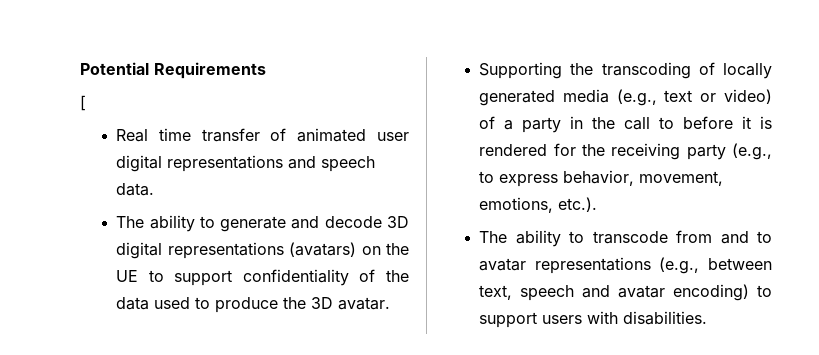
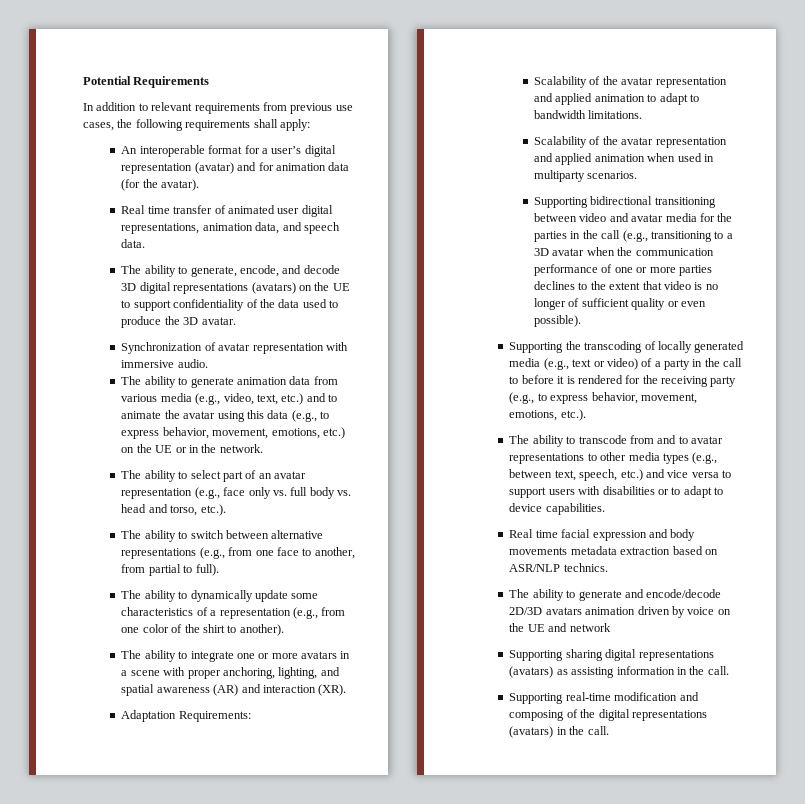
- [
+ In addition to relevant requirements from previous use cases, the following requirements shall apply:
+ An interoperable format for a user’s digital representation (avatar) and for animation data (for the avatar).
- Real time transfer of animated user digital representations and speech data.
+ Real time transfer of animated user digital representations, animation data, and speech data.
- The ability to generate and decode 3D digital representations (avatars) on the UE to support confidentiality of the data used to produce the 3D avatar.
+ The ability to generate, encode, and decode 3D digital representations (avatars) on the UE to support confidentiality of the data used to produce the 3D avatar.
+ Synchronization of avatar representation with immersive audio.
+ The ability to generate animation data from various media (e.g., video, text, etc.) and to animate the avatar using this data (e.g., to express behavior, movement, emotions, etc.) on the UE or in the network.
+ The ability to select part of an avatar representation (e.g., face only vs. full body vs. head and torso, etc.).
+ The ability to switch between alternative representations (e.g., from one face to another, from partial to full).
+ The ability to dynamically update some characteristics of a representation (e.g., from one color of the shirt to another).
+ The ability to integrate one or more avatars in a scene with proper anchoring, lighting, and spatial awareness (AR) and interaction (XR).
+ Adaptation Requirements:
+ Scalability of the avatar representation and applied animation to adapt to bandwidth limitations.
+ Scalability of the avatar representation and applied animation when used in multiparty scenarios.
+ Supporting bidirectional transitioning between video and avatar media for the parties in the call (e.g., transitioning to a 3D avatar when the communication performance of one or more parties declines to the extent that video is no longer of sufficient quality or even possible).
- The ability to transcode from and to avatar representations (e.g., between text, speech and avatar encoding) to support users with disabilities.
+ The ability to transcode from and to avatar representations to other media types (e.g., between text, speech, etc.) and vice versa to support users with disabilities or to adapt to device capabilities.
+ Real time facial expression and body movements metadata extraction based on ASR/NLP technics.
+ The ability to generate and encode/decode 2D/3D avatars animation driven by voice on the UE and network
+ Supporting sharing digital representations (avatars) as assisting information in the call.
+ Supporting real-time modification and composing of the digital representations (avatars) in the call.

